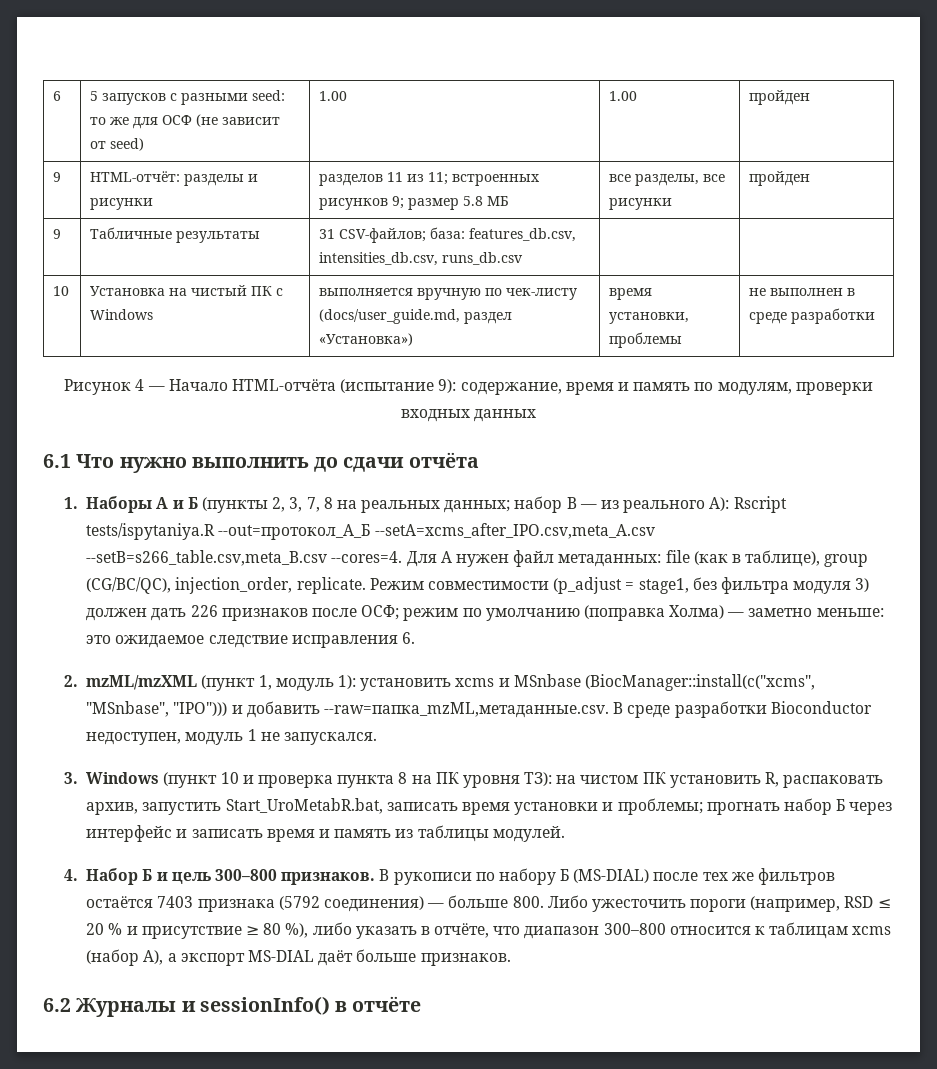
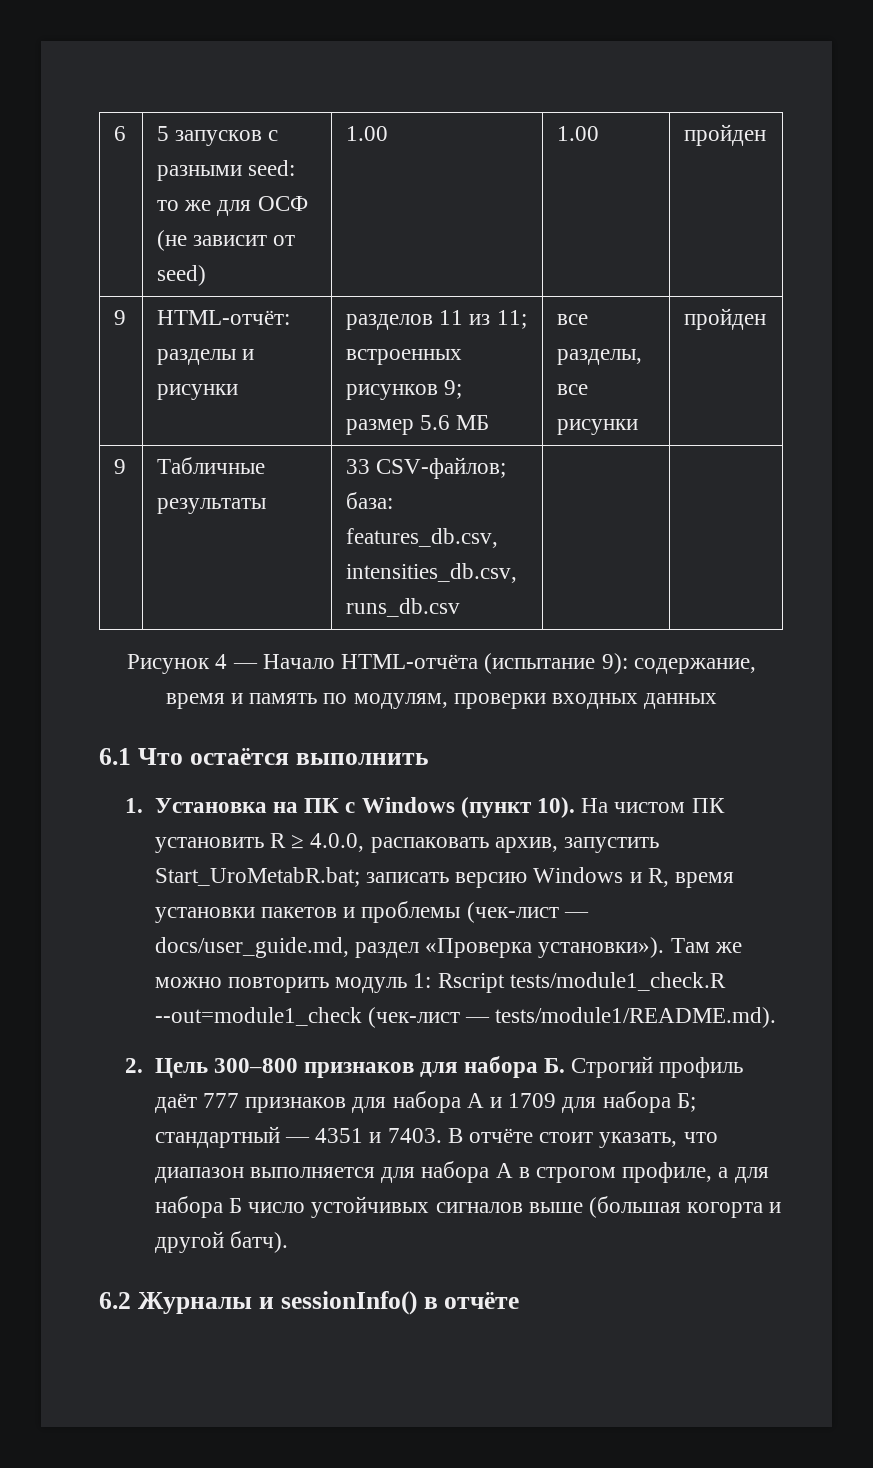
- 9 | HTML-отчёт: разделы и рисунки | разделов 11 из 11; встроенных рисунков 9; размер 5.8 МБ | все разделы, все рисунки | пройден
+ 9 | HTML-отчёт: разделы и рисунки | разделов 11 из 11; встроенных рисунков 9; размер 5.6 МБ | все разделы, все рисунки | пройден
- 9 | Табличные результаты | 31 CSV-файлов; база: features_db.csv, intensities_db.csv, runs_db.csv | |
+ 9 | Табличные результаты | 33 CSV-файлов; база: features_db.csv, intensities_db.csv, runs_db.csv | |
- 10 | Установка на чистый ПК с Windows | выполняется вручную по чек-листу (docs/user_guide.md, раздел «Установка») | время установки, проблемы | не выполнен в среде разработки
- 6.1 Что нужно выполнить до сдачи отчёта
- 1. Наборы А и Б (пункты 2, 3, 7, 8 на реальных данных; набор В — из реального А): Rscript tests/ispytaniya.R --out=протокол_А_Б --setA=xcms_after_IPO.csv,meta_A.csv --setB=s266_table.csv,meta_B.csv --cores=4. Для А нужен файл метаданных: file (как в таблице), group (CG/BC/QC), injection_order, replicate. Режим совместимости (p_adjust = stage1, без фильтра модуля 3) должен дать 226 признаков после ОСФ; режим по умолчанию (поправка Холма) — заметно меньше: это ожидаемое следствие исправления 6.
- 2. mzML/mzXML (пункт 1, модуль 1): установить xcms и MSnbase (BiocManager::install(c("xcms", "MSnbase", "IPO"))) и добавить --raw=папка_mzML,метаданные.csv. В среде разработки Bioconductor недоступен, модуль 1 не запускался.
- 3. Windows (пункт 10 и проверка пункта 8 на ПК уровня ТЗ): на чистом ПК установить R, распаковать архив, запустить Start_UroMetabR.bat, записать время установки и проблемы; прогнать набор Б через интерфейс и записать время и память из таблицы модулей.
- 4. Набор Б и цель 300–800 признаков. В рукописи по набору Б (MS-DIAL) после тех же фильтров остаётся 7403 признака (5792 соединения) — больше 800. Либо ужесточить пороги (например, RSD ≤ 20 % и присутствие ≥ 80 %), либо указать в отчёте, что диапазон 300–800 относится к таблицам xcms (набор А), а экспорт MS-DIAL даёт больше признаков.
+ 6.1 Что остаётся выполнить
+ 1. Установка на ПК с Windows (пункт 10). На чистом ПК установить R ≥ 4.0.0, распаковать архив, запустить Start_UroMetabR.bat; записать версию Windows и R, время установки пакетов и проблемы (чек-лист — docs/user_guide.md, раздел «Проверка установки»). Там же можно повторить модуль 1: Rscript tests/module1_check.R --out=module1_check (чек-лист — tests/module1/README.md).
+ 2. Цель 300–800 признаков для набора Б. Строгий профиль даёт 777 признаков для набора А и 1709 для набора Б; стандартный — 4351 и 7403. В отчёте стоит указать, что диапазон выполняется для набора А в строгом профиле, а для набора Б число устойчивых сигналов выше (большая когорта и другой батч).

